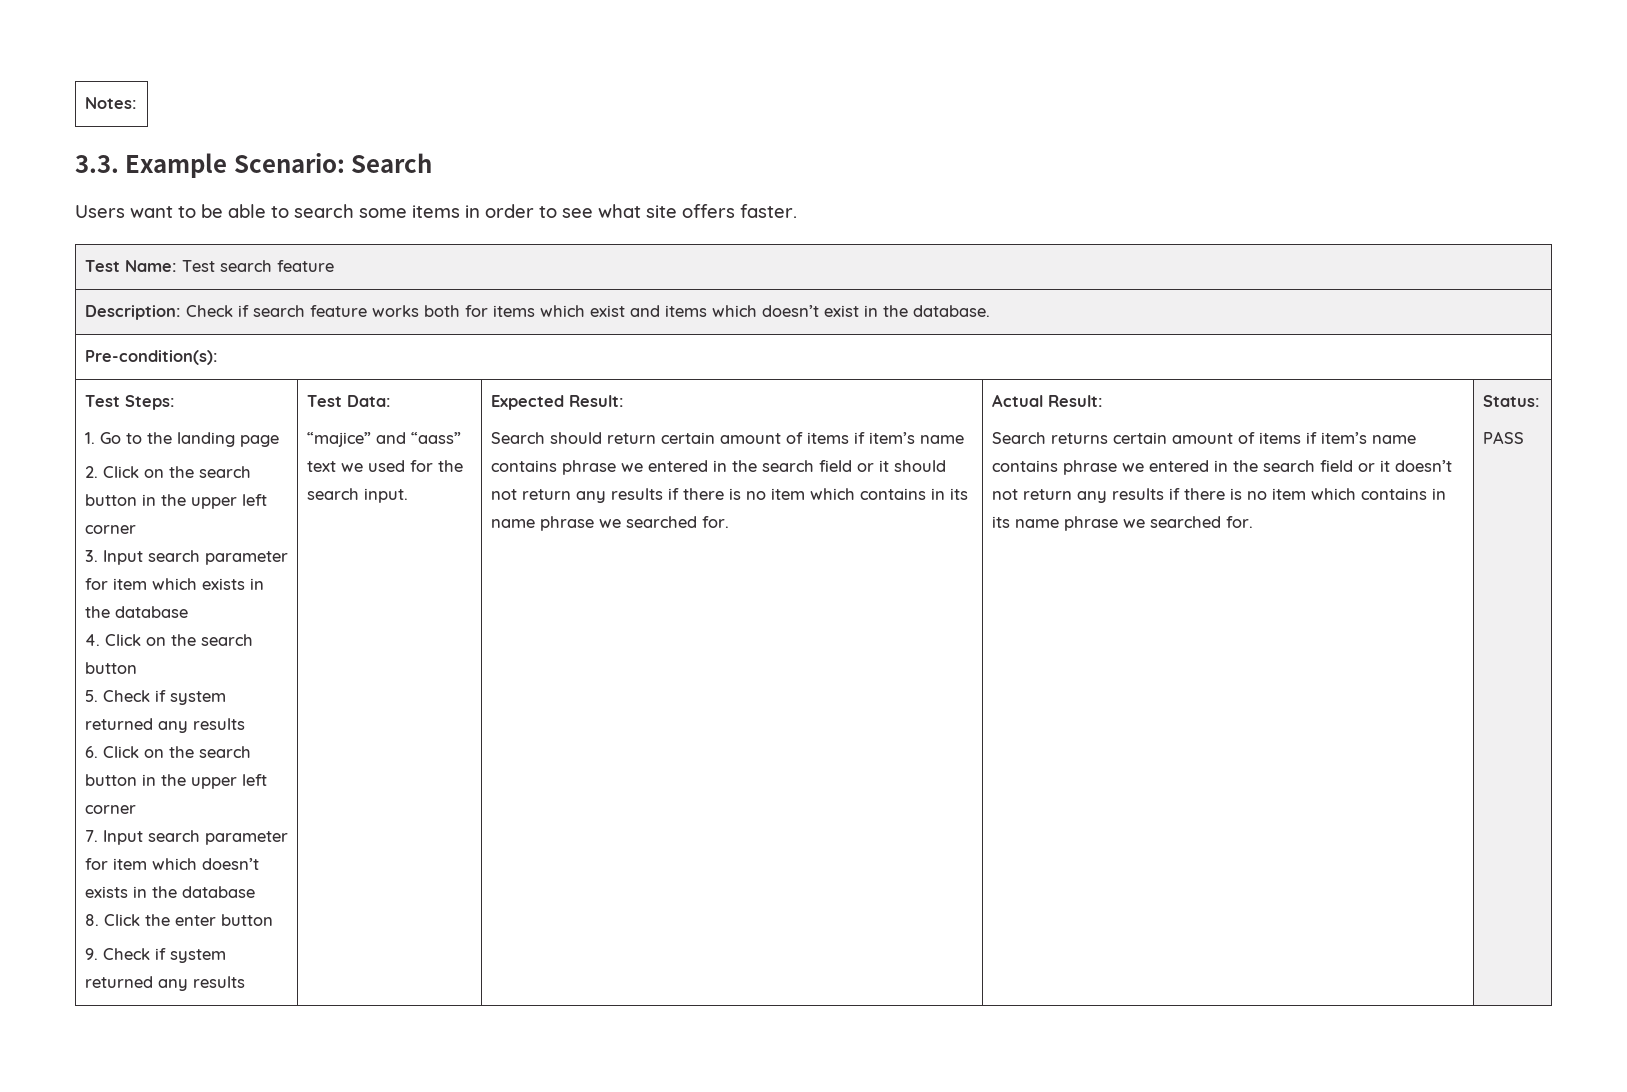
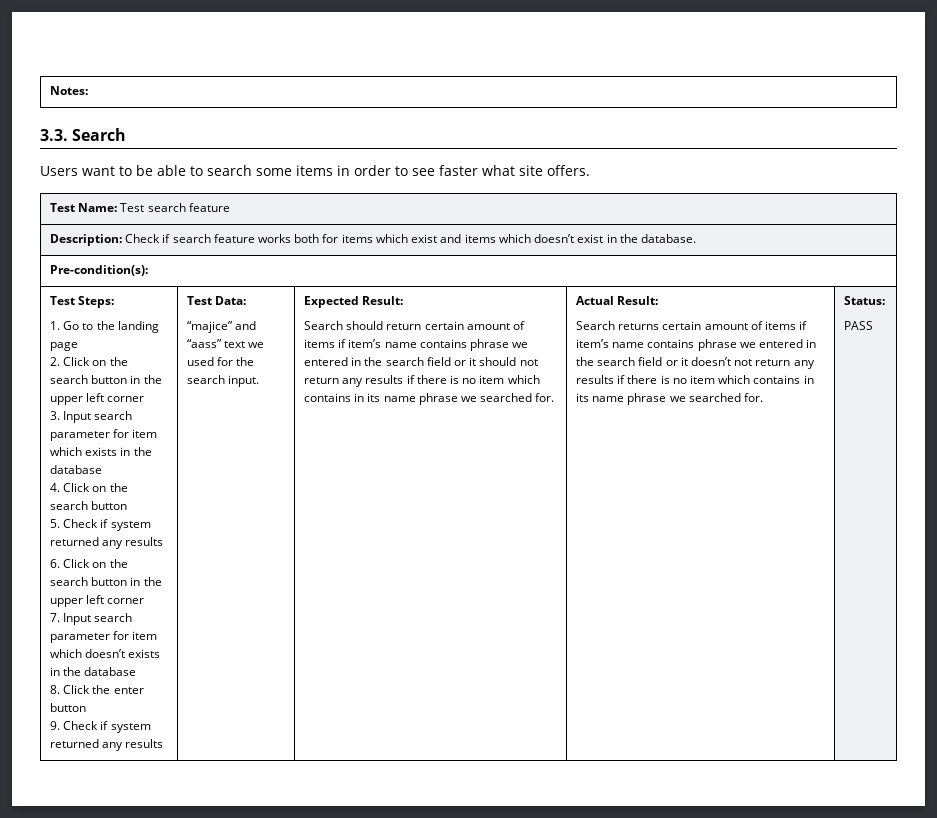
- 3.3. Example Scenario: Search
+ 3.3. Search
- Users want to be able to search some items in order to see what site offers faster.
+ Users want to be able to search some items in order to see faster what site offers.

